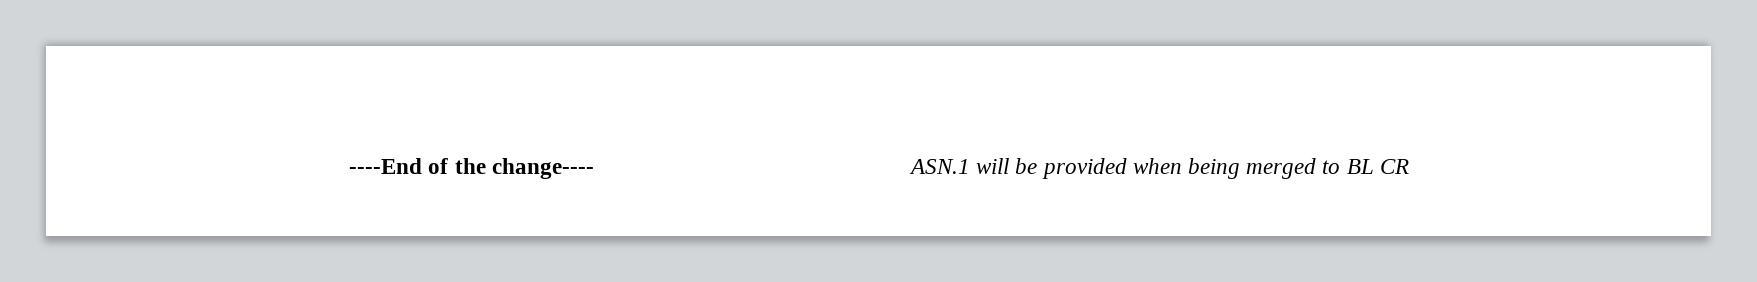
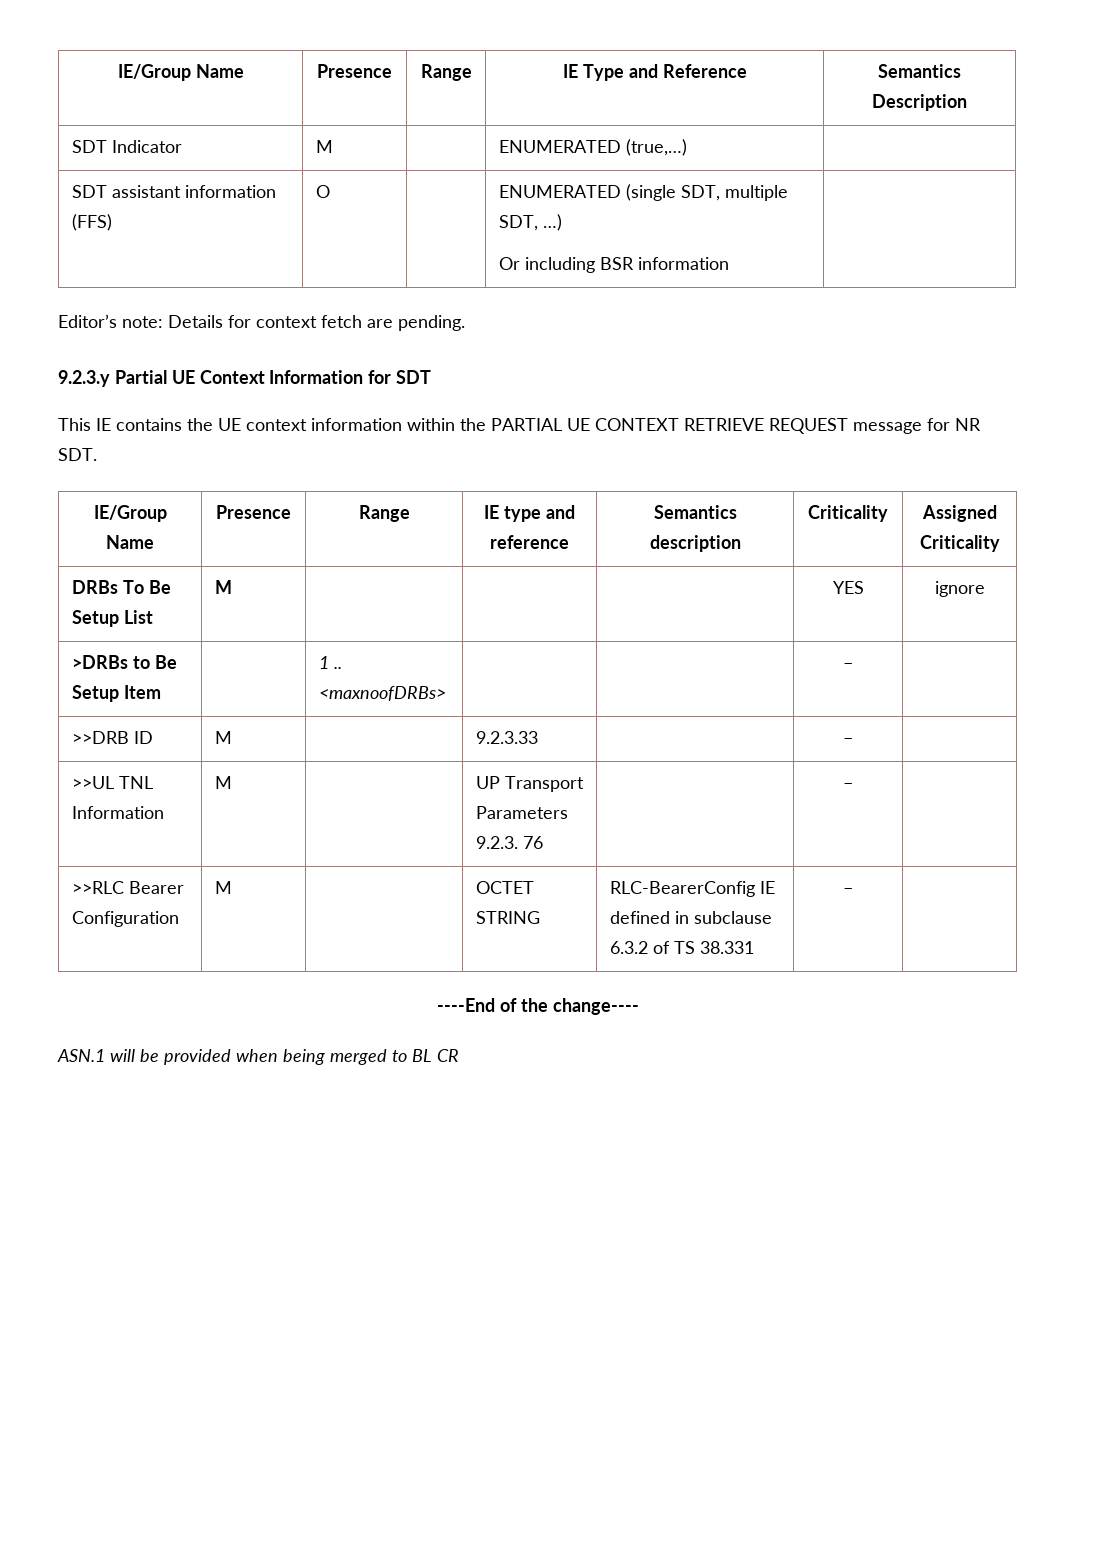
+ IE/Group Name | Presence | Range | IE Type and Reference | Semantics Description
+ SDT Indicator | M | | ENUMERATED (true,…) |
+ SDT assistant information (FFS) | O | | ENUMERATED (single SDT, multiple SDT, …)
+ Or including BSR information |
+ Editor’s note: Details for context fetch are pending.
+ 9.2.3.y Partial UE Context Information for SDT
+ This IE contains the UE context information within the PARTIAL UE CONTEXT RETRIEVE REQUEST message for NR SDT.
+ IE/Group Name | Presence | Range | IE type and reference | Semantics description | Criticality | Assigned Criticality
+ DRBs To Be Setup List | M | | | | YES | ignore
+ >DRBs to Be Setup Item | | 1 .. <maxnoofDRBs> | | | – |
+ >>DRB ID | M | | 9.2.3.33 | | – |
+ >>UL TNL Information | M | | UP Transport Parameters 9.2.3. 76 | | – |
+ >>RLC Bearer Configuration | M | | OCTET STRING | RLC-BearerConfig IE defined in subclause 6.3.2 of TS 38.331 | – |

